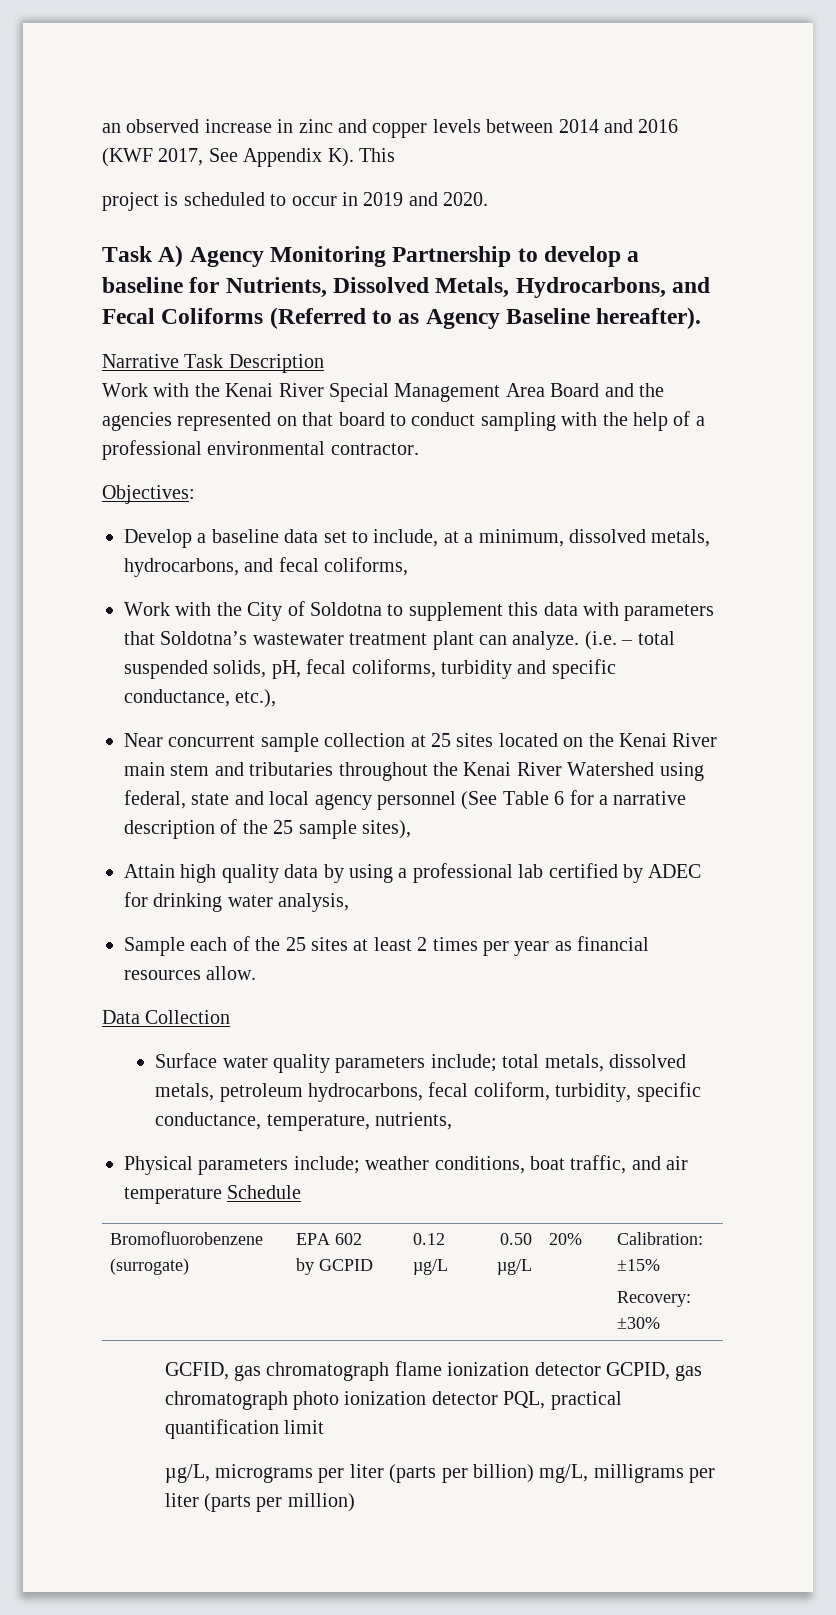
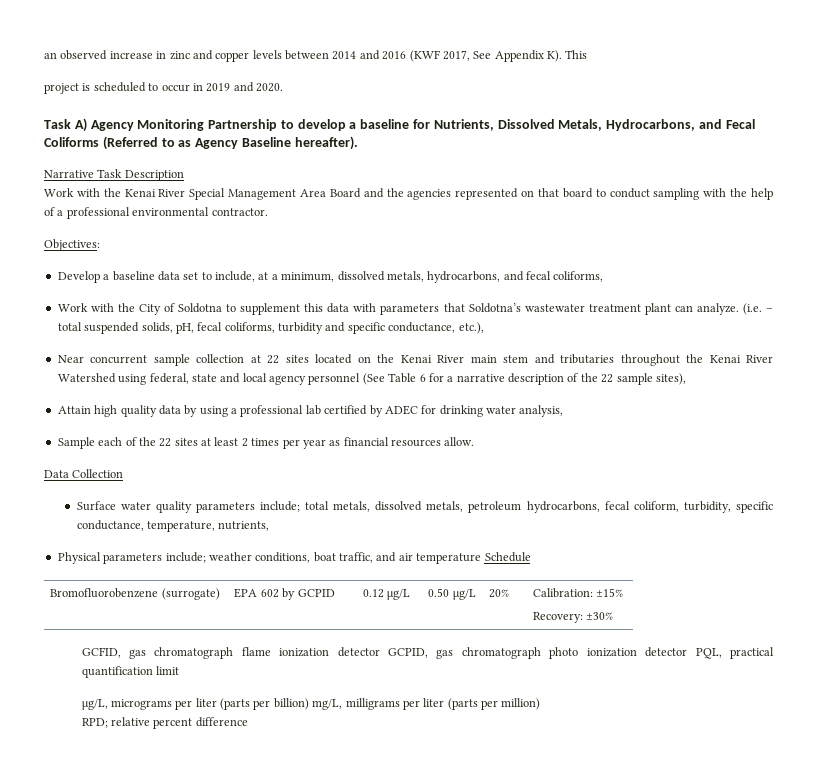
- Near concurrent sample collection at 25 sites located on the Kenai River main stem and tributaries throughout the Kenai River Watershed using federal, state and local agency personnel (See Table 6 for a narrative description of the 25 sample sites),
+ Near concurrent sample collection at 22 sites located on the Kenai River main stem and tributaries throughout the Kenai River Watershed using federal, state and local agency personnel (See Table 6 for a narrative description of the 22 sample sites),
- Sample each of the 25 sites at least 2 times per year as financial resources allow.
+ Sample each of the 22 sites at least 2 times per year as financial resources allow.
+ RPD; relative percent difference

